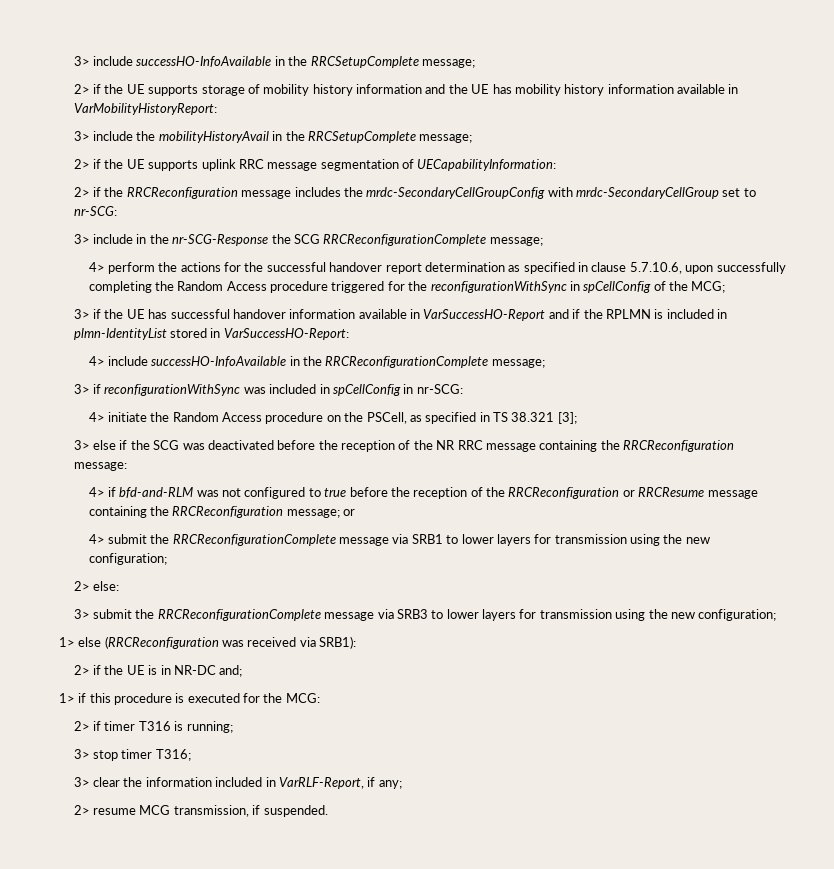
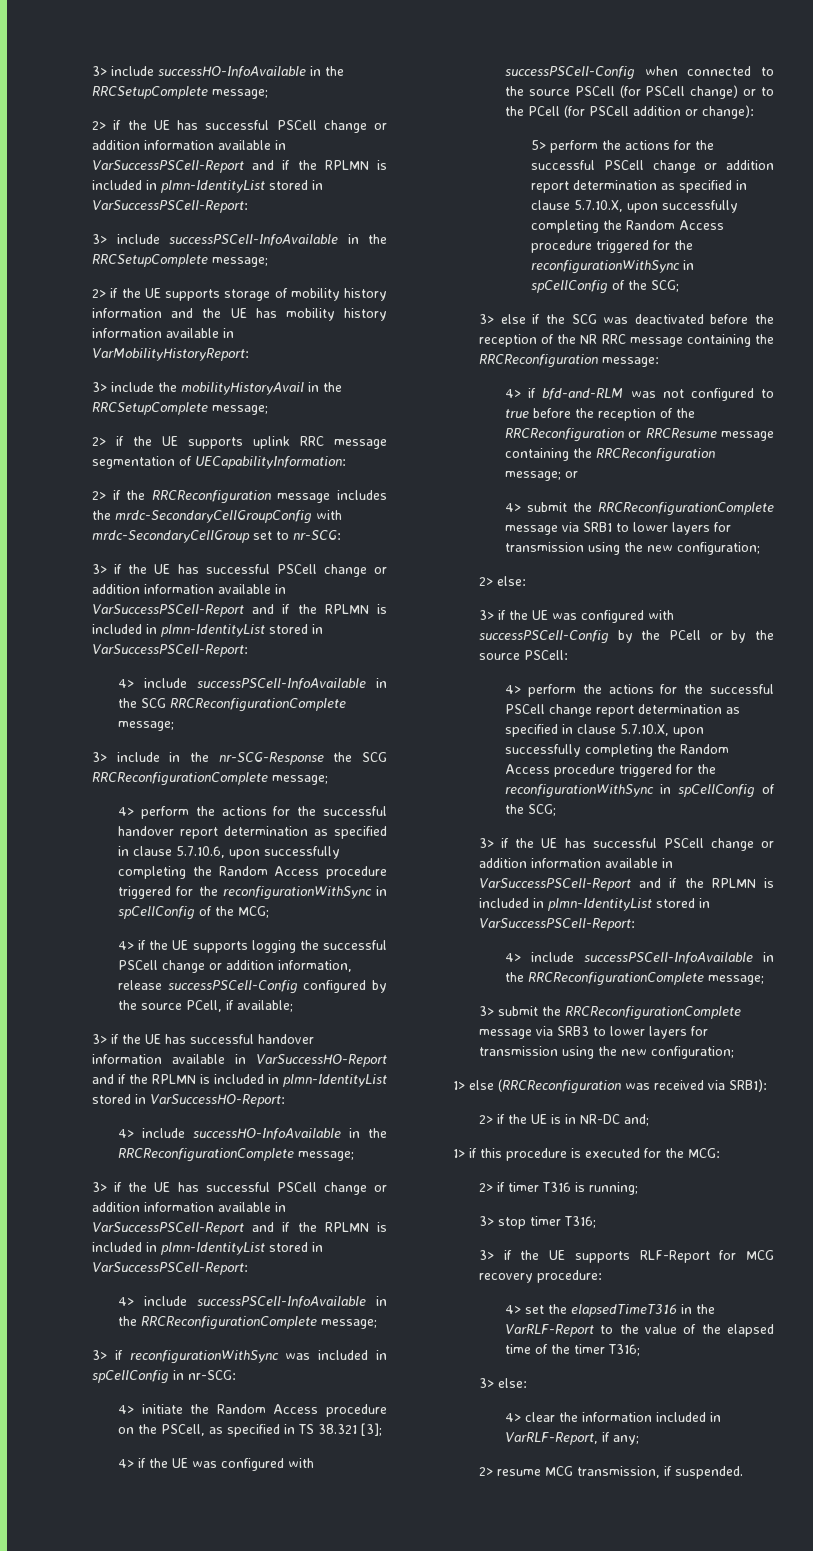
+ 2> if the UE has successful PSCell change or addition information available in VarSuccessPSCell-Report and if the RPLMN is included in plmn-IdentityList stored in VarSuccessPSCell-Report:
+ 3> include successPSCell-InfoAvailable in the RRCSetupComplete message;
  2> if the RRCReconfiguration message includes the mrdc-SecondaryCellGroupConfig with mrdc-SecondaryCellGroup set to nr-SCG:
+ 3> if the UE has successful PSCell change or addition information available in VarSuccessPSCell-Report and if the RPLMN is included in plmn-IdentityList stored in VarSuccessPSCell-Report:
+ 4> include successPSCell-InfoAvailable in the SCG RRCReconfigurationComplete message;
+ 4> if the UE supports logging the successful PSCell change or addition information, release successPSCell-Config configured by the source PCell, if available;
  4> include successHO-InfoAvailable in the RRCReconfigurationComplete message;
+ 3> if the UE has successful PSCell change or addition information available in VarSuccessPSCell-Report and if the RPLMN is included in plmn-IdentityList stored in VarSuccessPSCell-Report:
+ 4> include successPSCell-InfoAvailable in the RRCReconfigurationComplete message;
+ 4> if the UE was configured with successPSCell-Config when connected to the source PSCell (for PSCell change) or to the PCell (for PSCell addition or change):
+ 5> perform the actions for the successful PSCell change or addition report determination as specified in clause 5.7.10.X, upon successfully completing the Random Access procedure triggered for the reconfigurationWithSync in spCellConfig of the SCG;
+ 3> if the UE was configured with successPSCell-Config by the PCell or by the source PSCell:
+ 4> perform the actions for the successful PSCell change report determination as specified in clause 5.7.10.X, upon successfully completing the Random Access procedure triggered for the reconfigurationWithSync in spCellConfig of the SCG;
+ 3> if the UE has successful PSCell change or addition information available in VarSuccessPSCell-Report and if the RPLMN is included in plmn-IdentityList stored in VarSuccessPSCell-Report:
+ 4> include successPSCell-InfoAvailable in the RRCReconfigurationComplete message;
- 3> clear the information included in VarRLF-Report, if any;
+ 3> if the UE supports RLF-Report for MCG recovery procedure:
+ 4> set the elapsedTimeT316 in the VarRLF-Report to the value of the elapsed time of the timer T316;
+ 3> else:
+ 4> clear the information included in VarRLF-Report, if any;

